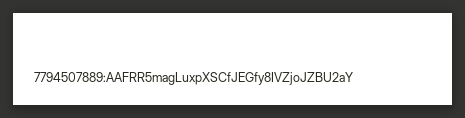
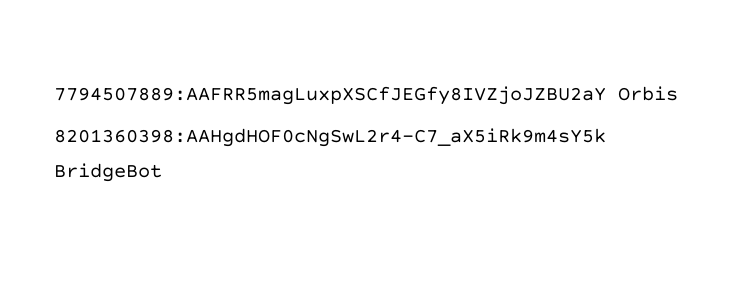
- 7794507889:AAFRR5magLuxpXSCfJEGfy8IVZjoJZBU2aY
+ 7794507889:AAFRR5magLuxpXSCfJEGfy8IVZjoJZBU2aY Orbis
+ 8201360398:AAHgdHOF0cNgSwL2r4-C7_aX5iRk9m4sY5k BridgeBot

